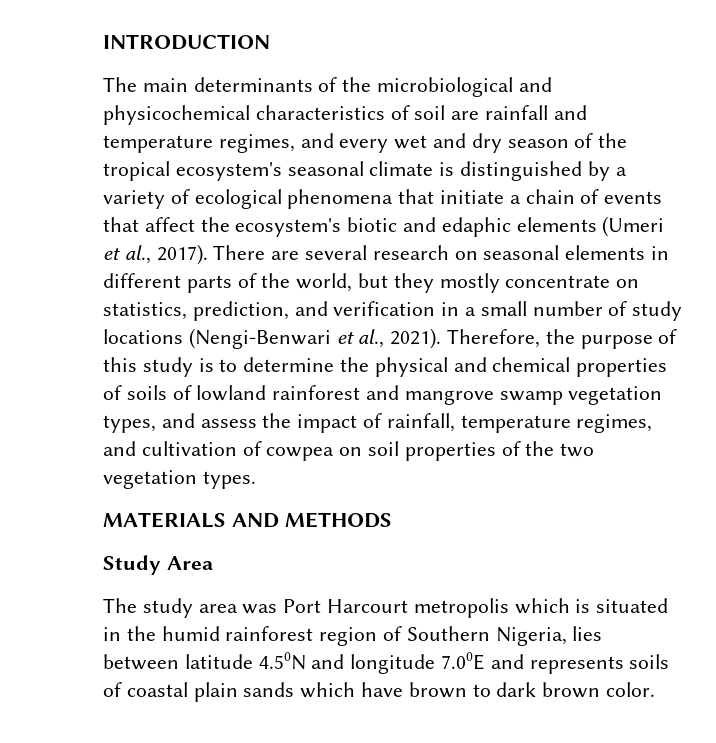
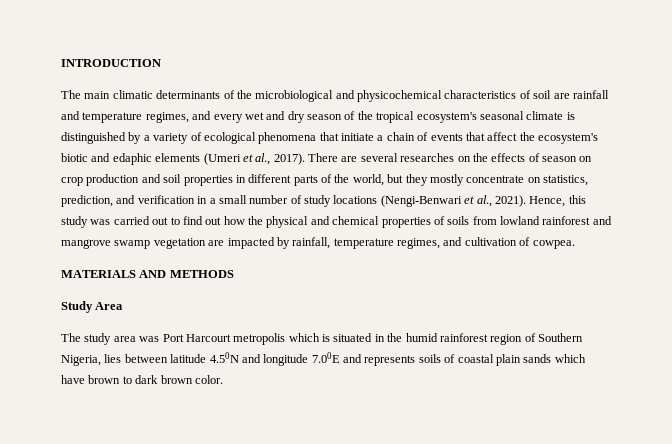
- The main determinants of the microbiological and physicochemical characteristics of soil are rainfall and temperature regimes, and every wet and dry season of the tropical ecosystem's seasonal climate is distinguished by a variety of ecological phenomena that initiate a chain of events that affect the ecosystem's biotic and edaphic elements (Umeri et al., 2017).
+ The main climatic determinants of the microbiological and physicochemical characteristics of soil are rainfall and temperature regimes, and every wet and dry season of the tropical ecosystem's seasonal climate is distinguished by a variety of ecological phenomena that initiate a chain of events that affect the ecosystem's biotic and edaphic elements (Umeri et al., 2017).
- There are several research on seasonal elements in different parts of the world, but they mostly concentrate on statistics, prediction, and verification in a small number of study locations (Nengi-Benwari et al., 2021).
+ There are several researches on the effects of season on crop production and soil properties in different parts of the world, but they mostly concentrate on statistics, prediction, and verification in a small number of study locations (Nengi-Benwari et al., 2021).
- Therefore, the purpose of this study is to determine the physical and chemical properties of soils of lowland rainforest and mangrove swamp vegetation types, and assess the impact of rainfall, temperature regimes, and cultivation of cowpea on soil properties of the two vegetation types.
+ Hence, this study was carried out to find out how the physical and chemical properties of soils from lowland rainforest and mangrove swamp vegetation are impacted by rainfall, temperature regimes, and cultivation of cowpea.

